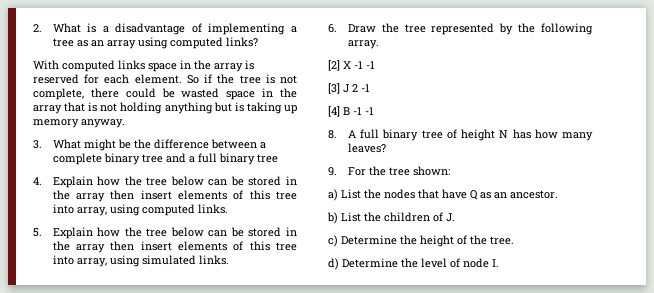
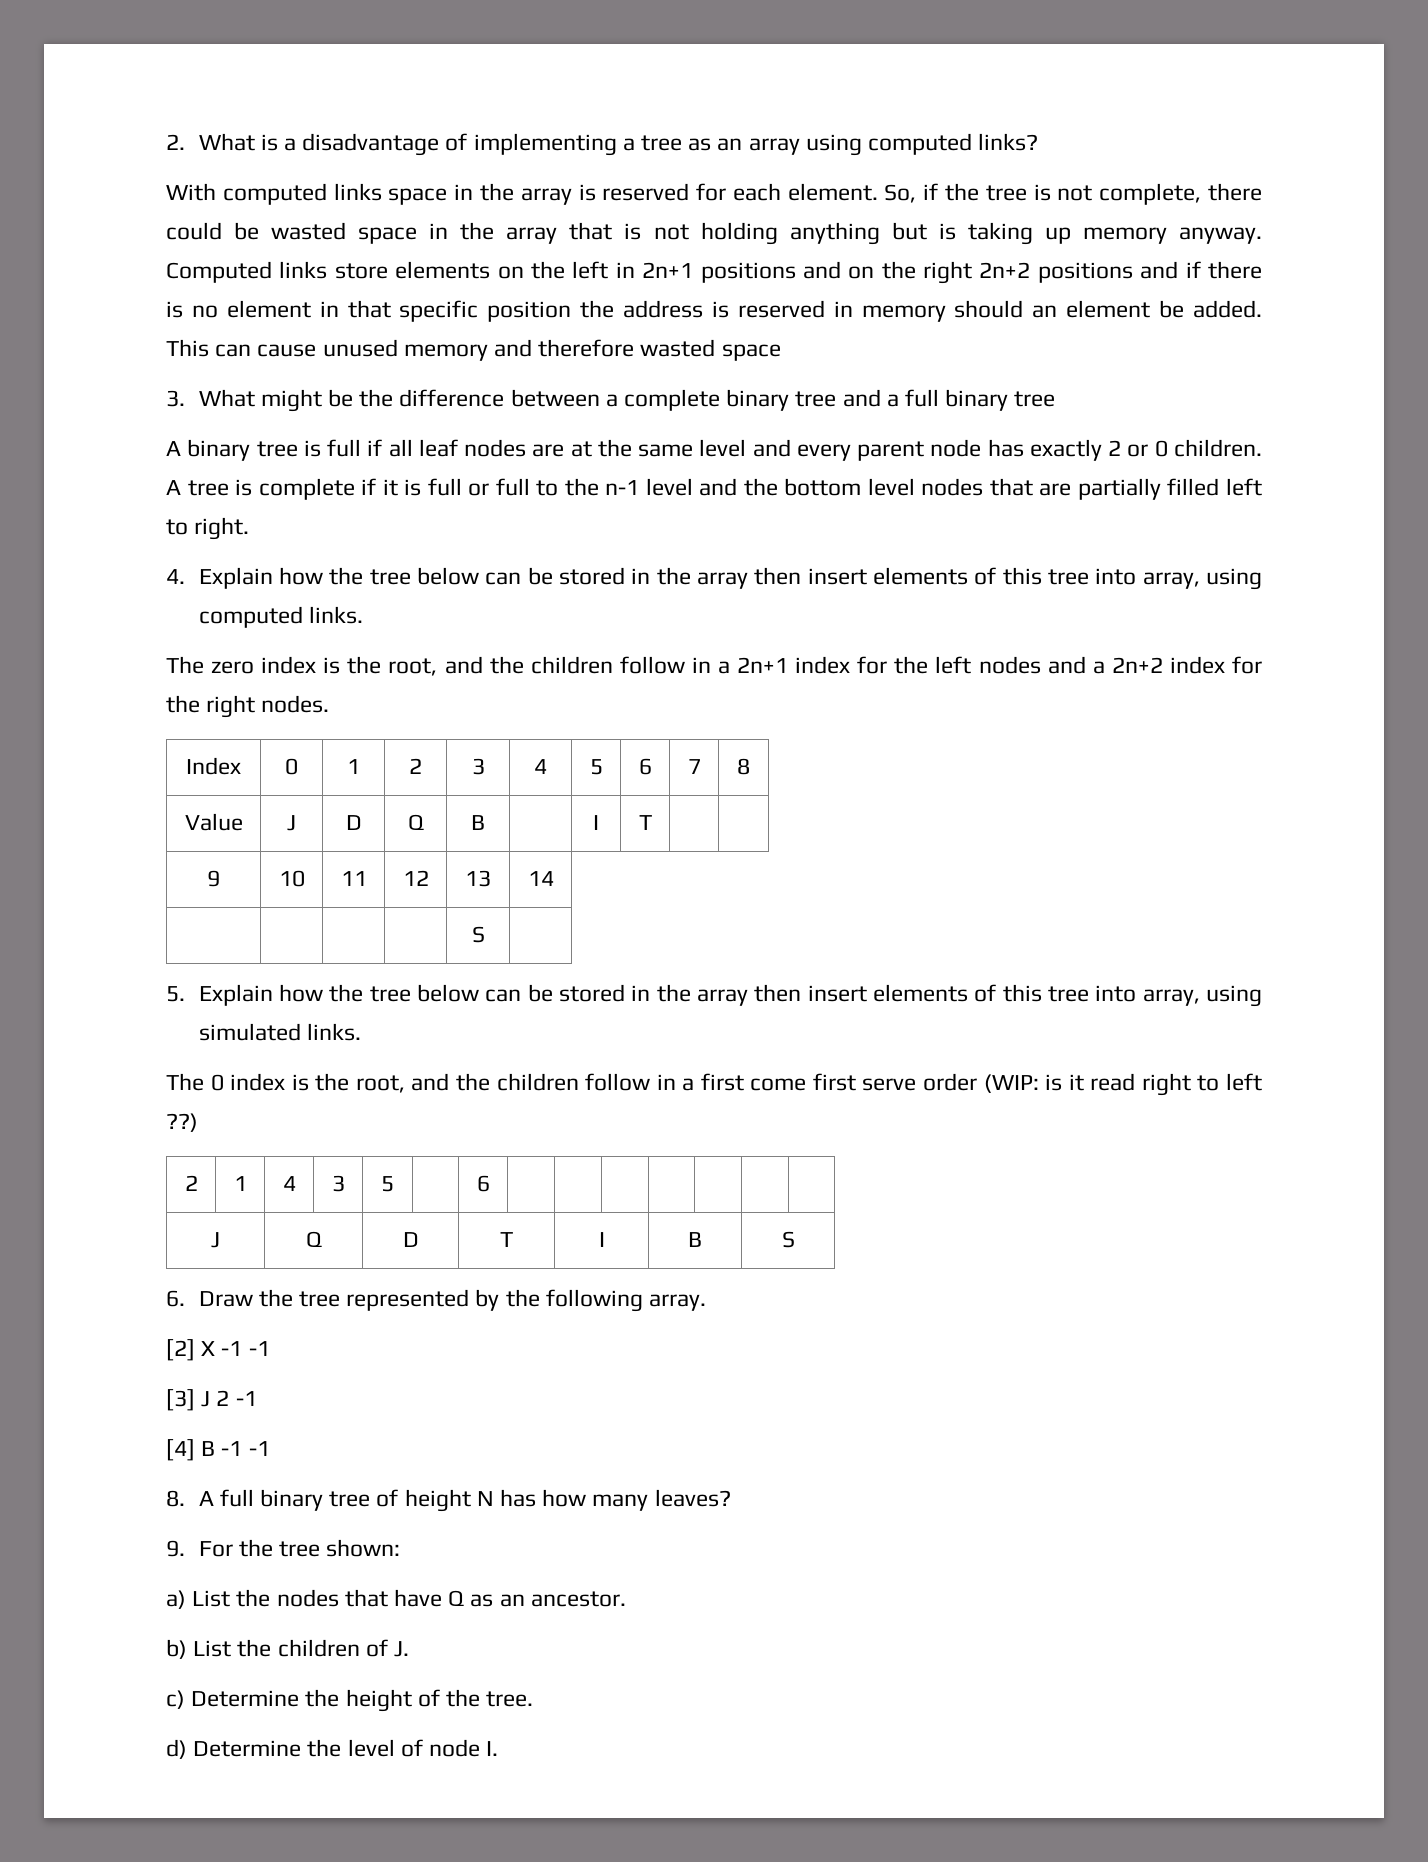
- So if the tree is not complete, there could be wasted space in the array that is not holding anything but is taking up memory anyway.
+ So, if the tree is not complete, there could be wasted space in the array that is not holding anything but is taking up memory anyway. Computed links store elements on the left in 2n+1 positions and on the right 2n+2 positions and if there is no element in that specific position the address is reserved in memory should an element be added. This can cause unused memory and therefore wasted space
+ A binary tree is full if all leaf nodes are at the same level and every parent node has exactly 2 or 0 children. A tree is complete if it is full or full to the n-1 level and the bottom level nodes that are partially filled left to right.
+ The zero index is the root, and the children follow in a 2n+1 index for the left nodes and a 2n+2 index for the right nodes.
+ Index | 0 | 1 | 2 | 3 | 4 | 5 | 6 | 7 | 8
+ Value | J | D | Q | B | | I | T | |
+ 9 | 10 | 11 | 12 | 13 | 14
+ | | | | S |
+ The 0 index is the root, and the children follow in a first come first serve order (WIP: is it read right to left ??)
+ 2 | 1 | 4 | 3 | 5 | | 6 | | | | | | |
+ J | Q | D | T | I | B | S

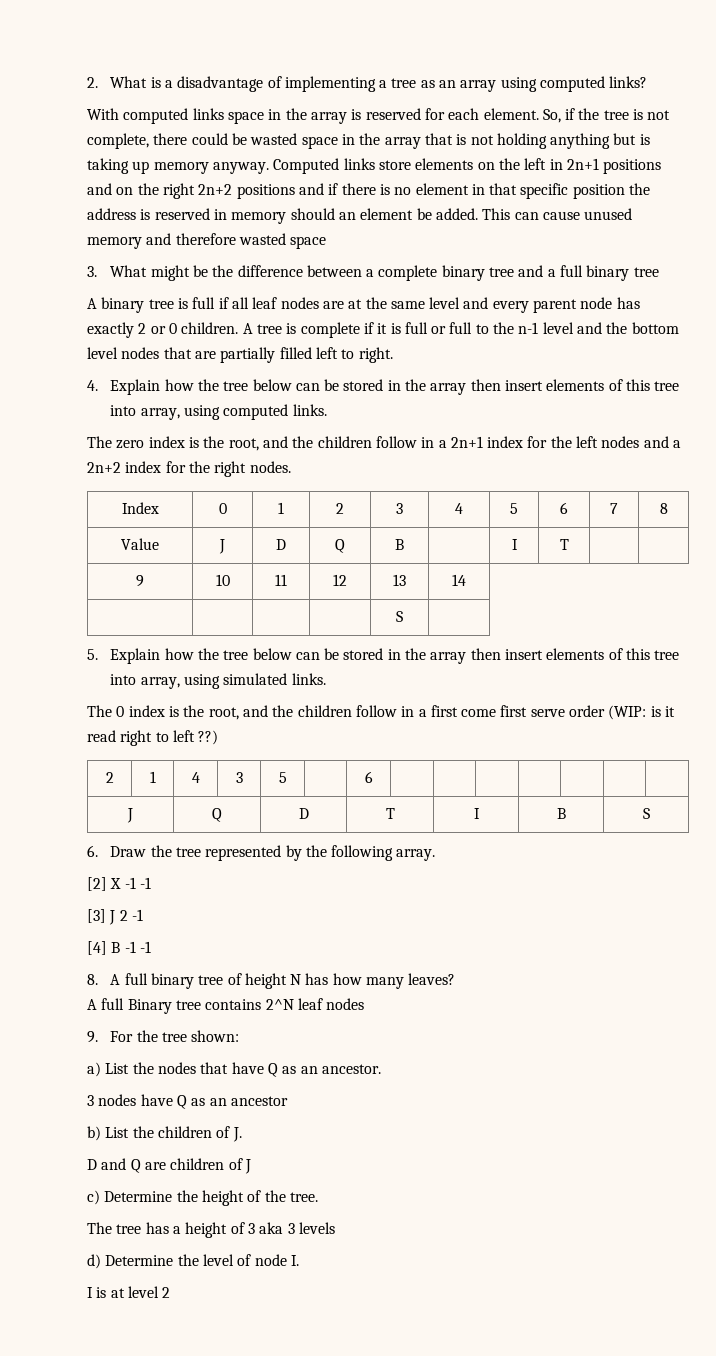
+ A full Binary tree contains 2^N leaf nodes
+ 3 nodes have Q as an ancestor
+ D and Q are children of J
+ The tree has a height of 3 aka 3 levels
+ I is at level 2

